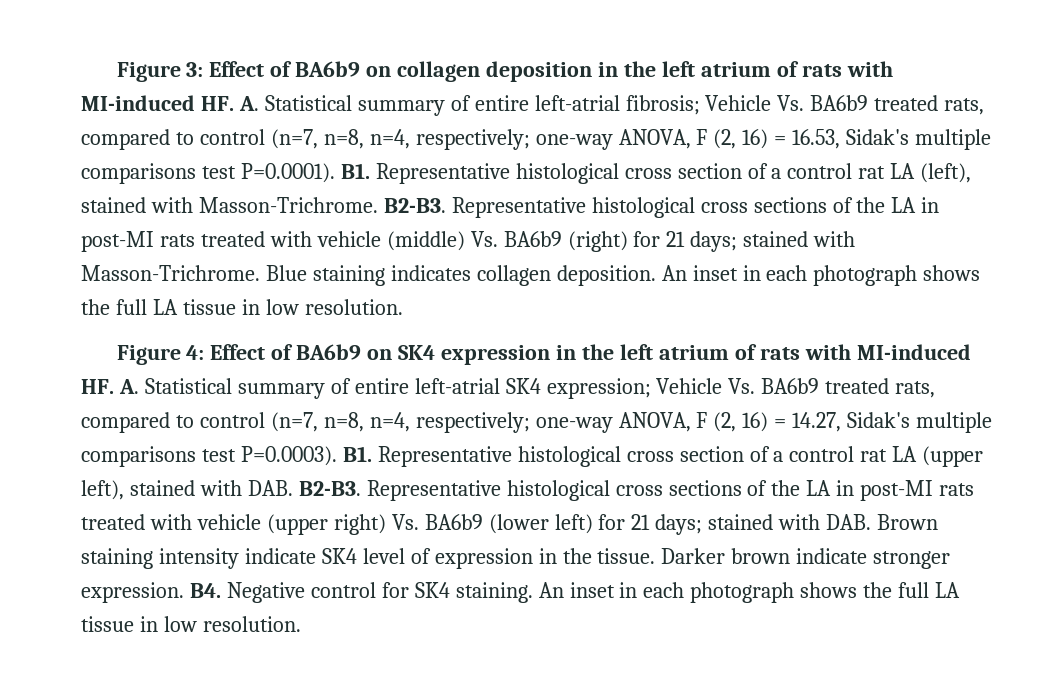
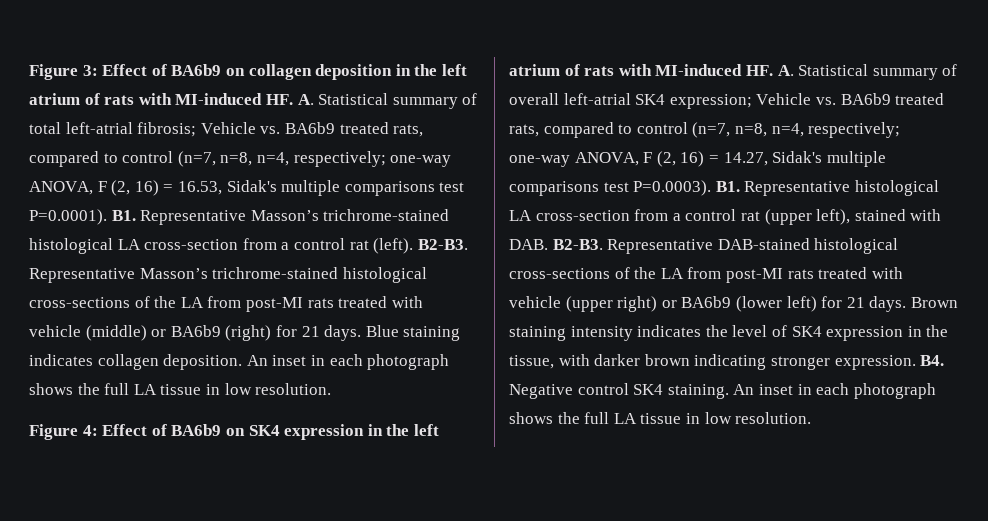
- Figure 3: Effect of BA6b9 on collagen deposition in the left atrium of rats with MI-induced HF. A. Statistical summary of entire left-atrial fibrosis; Vehicle Vs. BA6b9 treated rats, compared to control (n=7, n=8, n=4, respectively; one-way ANOVA, F (2, 16) = 16.53, Sidak's multiple comparisons test P=0.0001). B1. Representative histological cross section of a control rat LA (left), stained with Masson-Trichrome. B2-B3. Representative histological cross sections of the LA in post-MI rats treated with vehicle (middle) Vs. BA6b9 (right) for 21 days; stained with Masson-Trichrome.
+ Figure 3: Effect of BA6b9 on collagen deposition in the left atrium of rats with MI-induced HF. A. Statistical summary of total left-atrial fibrosis; Vehicle vs. BA6b9 treated rats, compared to control (n=7, n=8, n=4, respectively; one-way ANOVA, F (2, 16) = 16.53, Sidak's multiple comparisons test P=0.0001). B1. Representative Masson’s trichrome-stained histological LA cross-section from a control rat (left). B2-B3. Representative Masson’s trichrome-stained histological cross-sections of the LA from post-MI rats treated with vehicle (middle) or BA6b9 (right) for 21 days.
- Figure 4: Effect of BA6b9 on SK4 expression in the left atrium of rats with MI-induced HF. A. Statistical summary of entire left-atrial SK4 expression; Vehicle Vs. BA6b9 treated rats, compared to control (n=7, n=8, n=4, respectively; one-way ANOVA, F (2, 16) = 14.27, Sidak's multiple comparisons test P=0.0003). B1. Representative histological cross section of a control rat LA (upper left), stained with DAB. B2-B3.
+ Figure 4: Effect of BA6b9 on SK4 expression in the left atrium of rats with MI-induced HF. A. Statistical summary of overall left-atrial SK4 expression; Vehicle vs. BA6b9 treated rats, compared to control (n=7, n=8, n=4, respectively; one-way ANOVA, F (2, 16) = 14.27, Sidak's multiple comparisons test P=0.0003). B1. Representative histological LA cross-section from a control rat (upper left), stained with DAB. B2-B3.
- Representative histological cross sections of the LA in post-MI rats treated with vehicle (upper right) Vs. BA6b9 (lower left) for 21 days; stained with DAB. Brown staining intensity indicate SK4 level of expression in the tissue. Darker brown indicate stronger expression.
+ Representative DAB-stained histological cross-sections of the LA from post-MI rats treated with vehicle (upper right) or BA6b9 (lower left) for 21 days. Brown staining intensity indicates the level of SK4 expression in the tissue, with darker brown indicating stronger expression.
- B4. Negative control for SK4 staining.
+ B4. Negative control SK4 staining.

